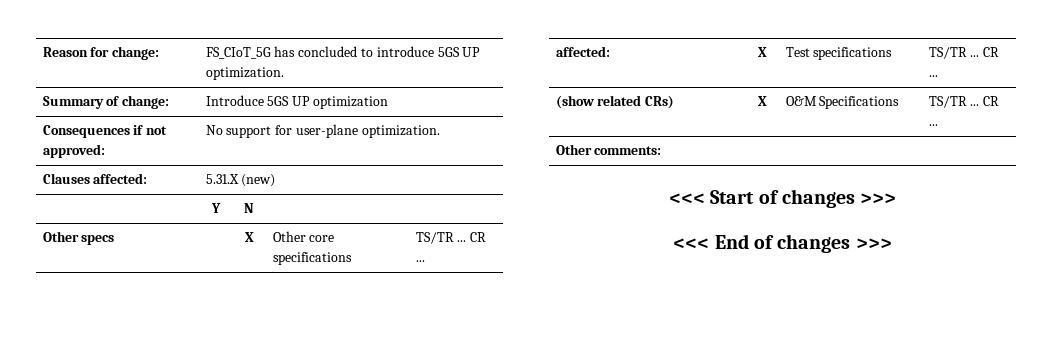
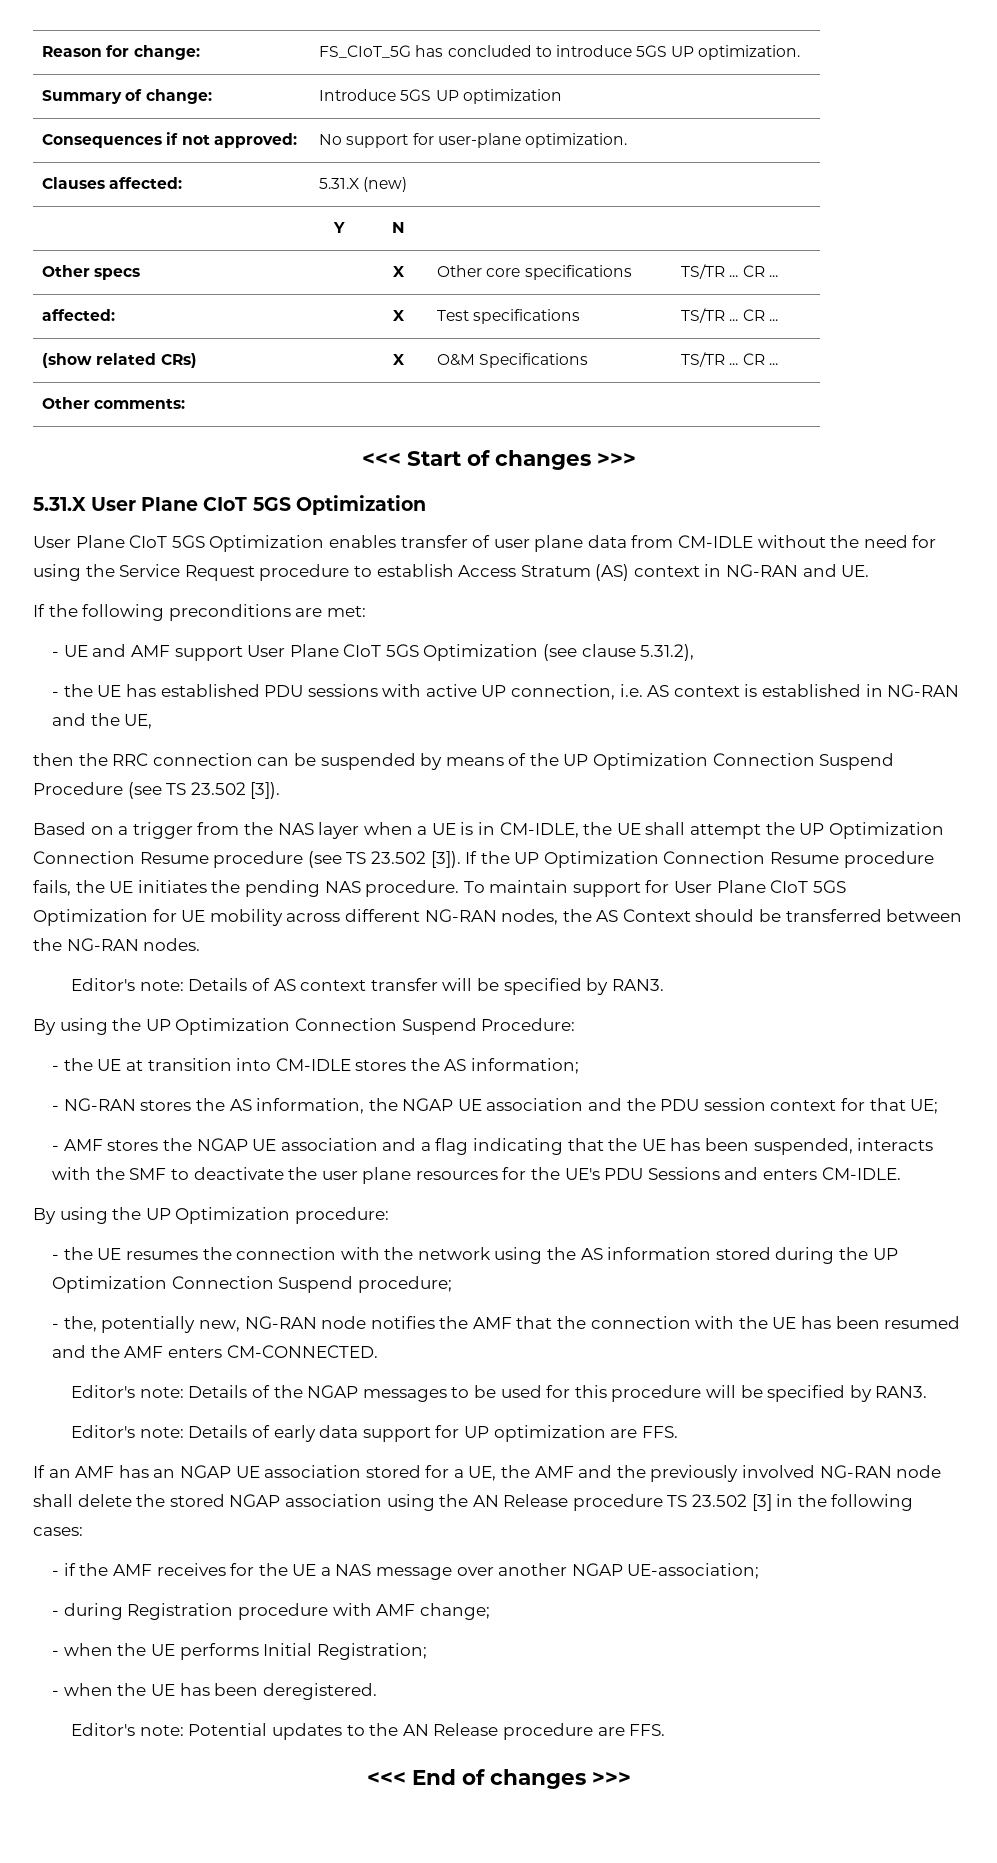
+ 5.31.X User Plane CIoT 5GS Optimization
+ User Plane CIoT 5GS Optimization enables transfer of user plane data from CM-IDLE without the need for using the Service Request procedure to establish Access Stratum (AS) context in NG-RAN and UE.
+ If the following preconditions are met:
+ - UE and AMF support User Plane CIoT 5GS Optimization (see clause 5.31.2),
+ - the UE has established PDU sessions with active UP connection, i.e. AS context is established in NG-RAN and the UE,
+ then the RRC connection can be suspended by means of the UP Optimization Connection Suspend Procedure (see TS 23.502 [3]).
+ Based on a trigger from the NAS layer when a UE is in CM-IDLE, the UE shall attempt the UP Optimization Connection Resume procedure (see TS 23.502 [3]). If the UP Optimization Connection Resume procedure fails, the UE initiates the pending NAS procedure. To maintain support for User Plane CIoT 5GS Optimization for UE mobility across different NG-RAN nodes, the AS Context should be transferred between the NG-RAN nodes.
+ Editor's note: Details of AS context transfer will be specified by RAN3.
+ By using the UP Optimization Connection Suspend Procedure:
+ - the UE at transition into CM-IDLE stores the AS information;
+ - NG-RAN stores the AS information, the NGAP UE association and the PDU session context for that UE;
+ - AMF stores the NGAP UE association and a flag indicating that the UE has been suspended, interacts with the SMF to deactivate the user plane resources for the UE's PDU Sessions and enters CM-IDLE.
+ By using the UP Optimization procedure:
+ - the UE resumes the connection with the network using the AS information stored during the UP Optimization Connection Suspend procedure;
+ - the, potentially new, NG-RAN node notifies the AMF that the connection with the UE has been resumed and the AMF enters CM-CONNECTED.
+ Editor's note: Details of the NGAP messages to be used for this procedure will be specified by RAN3.
+ Editor's note: Details of early data support for UP optimization are FFS.
+ If an AMF has an NGAP UE association stored for a UE, the AMF and the previously involved NG-RAN node shall delete the stored NGAP association using the AN Release procedure TS 23.502 [3] in the following cases:
+ - if the AMF receives for the UE a NAS message over another NGAP UE-association;
+ - during Registration procedure with AMF change;
+ - when the UE performs Initial Registration;
+ - when the UE has been deregistered.
+ Editor's note: Potential updates to the AN Release procedure are FFS.

